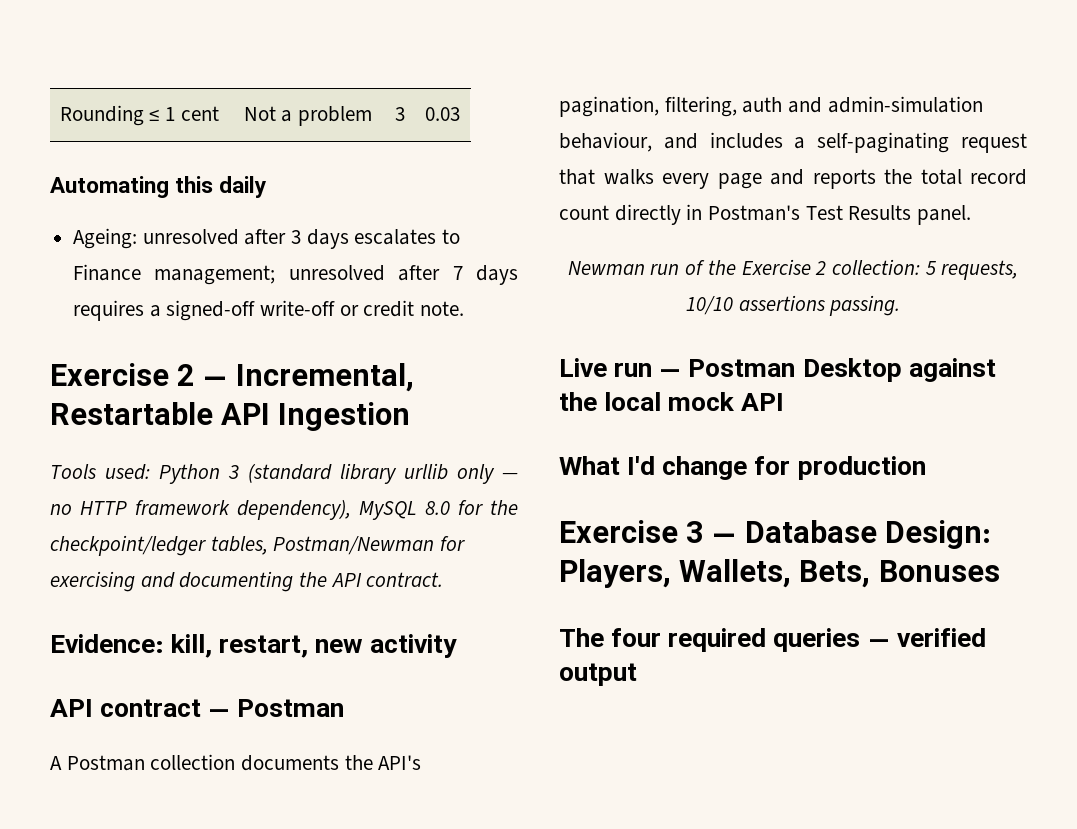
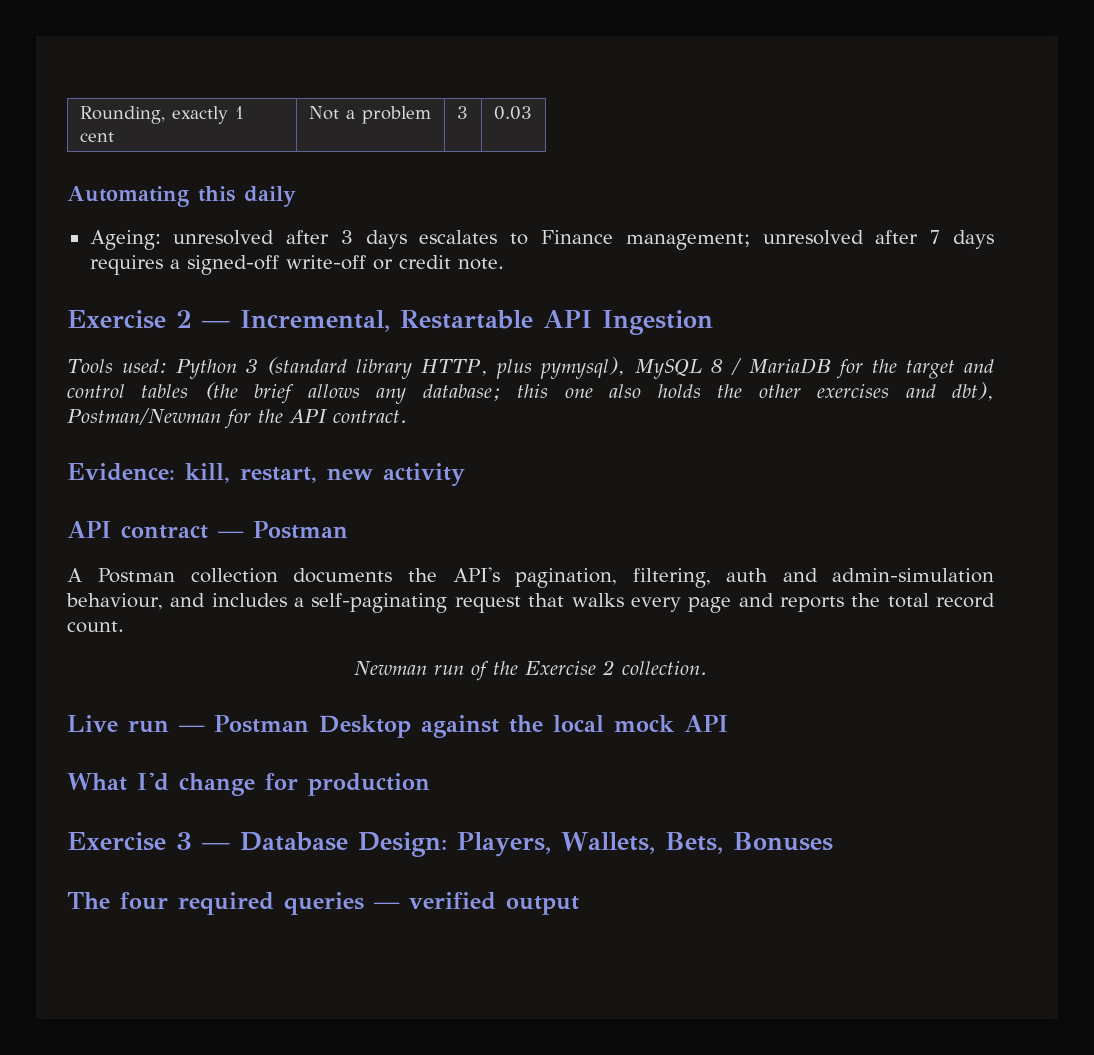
- Rounding ≤ 1 cent | Not a problem | 3 | 0.03
+ Rounding, exactly 1 cent | Not a problem | 3 | 0.03
- Tools used: Python 3 (standard library urllib only — no HTTP framework dependency), MySQL 8.0 for the checkpoint/ledger tables, Postman/Newman for exercising and documenting the API contract.
+ Tools used: Python 3 (standard library HTTP, plus pymysql), MySQL 8 / MariaDB for the target and control tables (the brief allows any database; this one also holds the other exercises and dbt), Postman/Newman for the API contract.
- A Postman collection documents the API's pagination, filtering, auth and admin-simulation behaviour, and includes a self-paginating request that walks every page and reports the total record count directly in Postman's Test Results panel.
+ A Postman collection documents the API's pagination, filtering, auth and admin-simulation behaviour, and includes a self-paginating request that walks every page and reports the total record count.
- Newman run of the Exercise 2 collection: 5 requests, 10/10 assertions passing.
+ Newman run of the Exercise 2 collection.

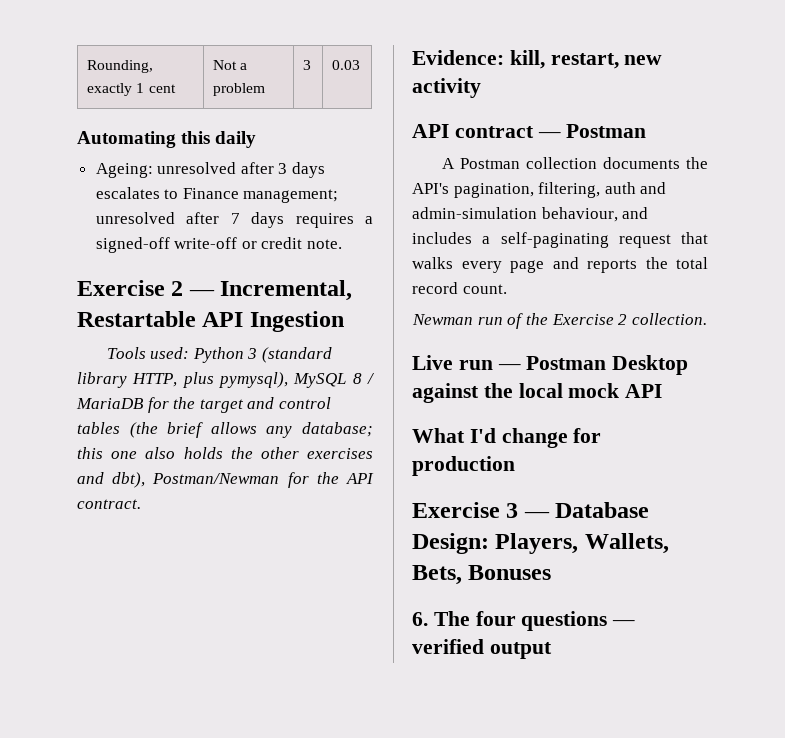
- The four required queries — verified output
+ 6. The four questions — verified output

